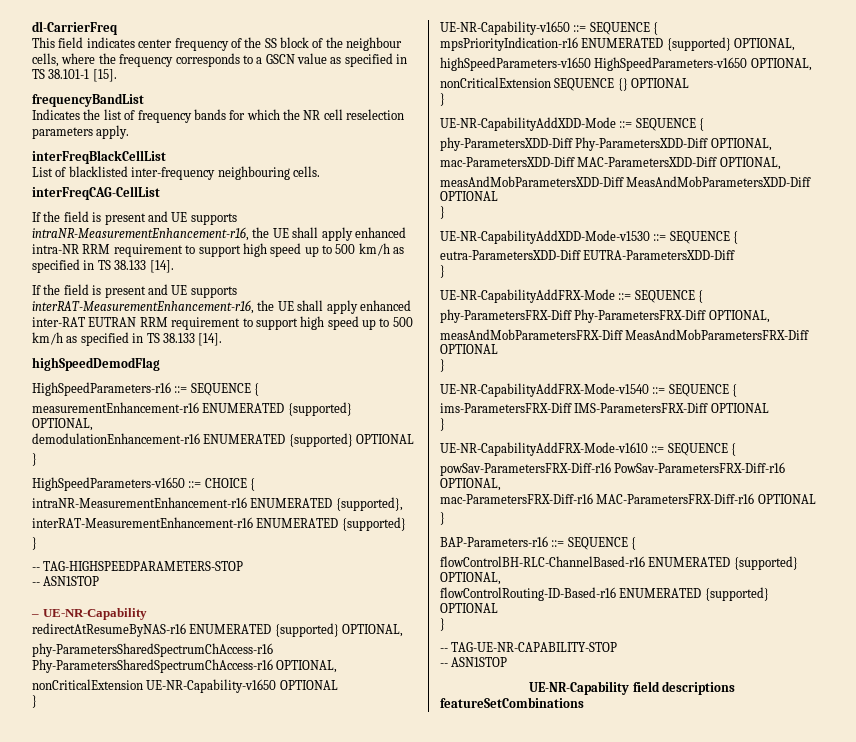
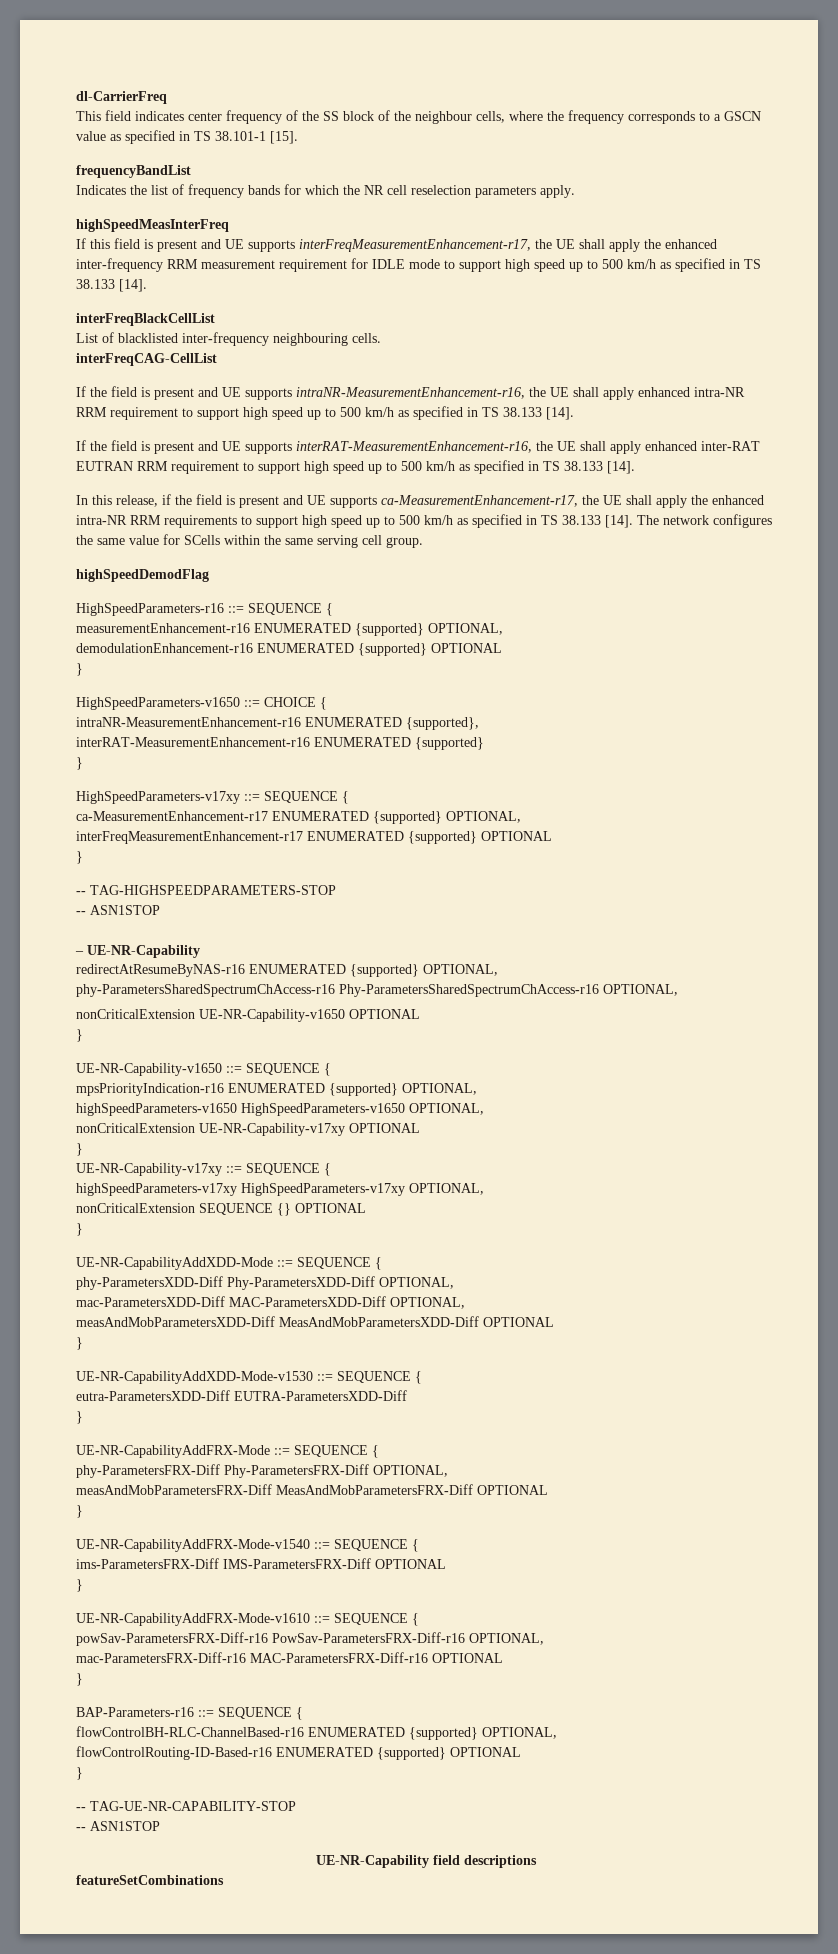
+ highSpeedMeasInterFreq
+ If this field is present and UE supports interFreqMeasurementEnhancement-r17, the UE shall apply the enhanced inter-frequency RRM measurement requirement for IDLE mode to support high speed up to 500 km/h as specified in TS 38.133 [14].
+ In this release, if the field is present and UE supports ca-MeasurementEnhancement-r17, the UE shall apply the enhanced intra-NR RRM requirements to support high speed up to 500 km/h as specified in TS 38.133 [14]. The network configures the same value for SCells within the same serving cell group.
+ HighSpeedParameters-v17xy ::= SEQUENCE {
+ ca-MeasurementEnhancement-r17 ENUMERATED {supported} OPTIONAL,
+ interFreqMeasurementEnhancement-r17 ENUMERATED {supported} OPTIONAL
+ }
+ nonCriticalExtension UE-NR-Capability-v17xy OPTIONAL
+ }
+ UE-NR-Capability-v17xy ::= SEQUENCE {
+ highSpeedParameters-v17xy HighSpeedParameters-v17xy OPTIONAL,

